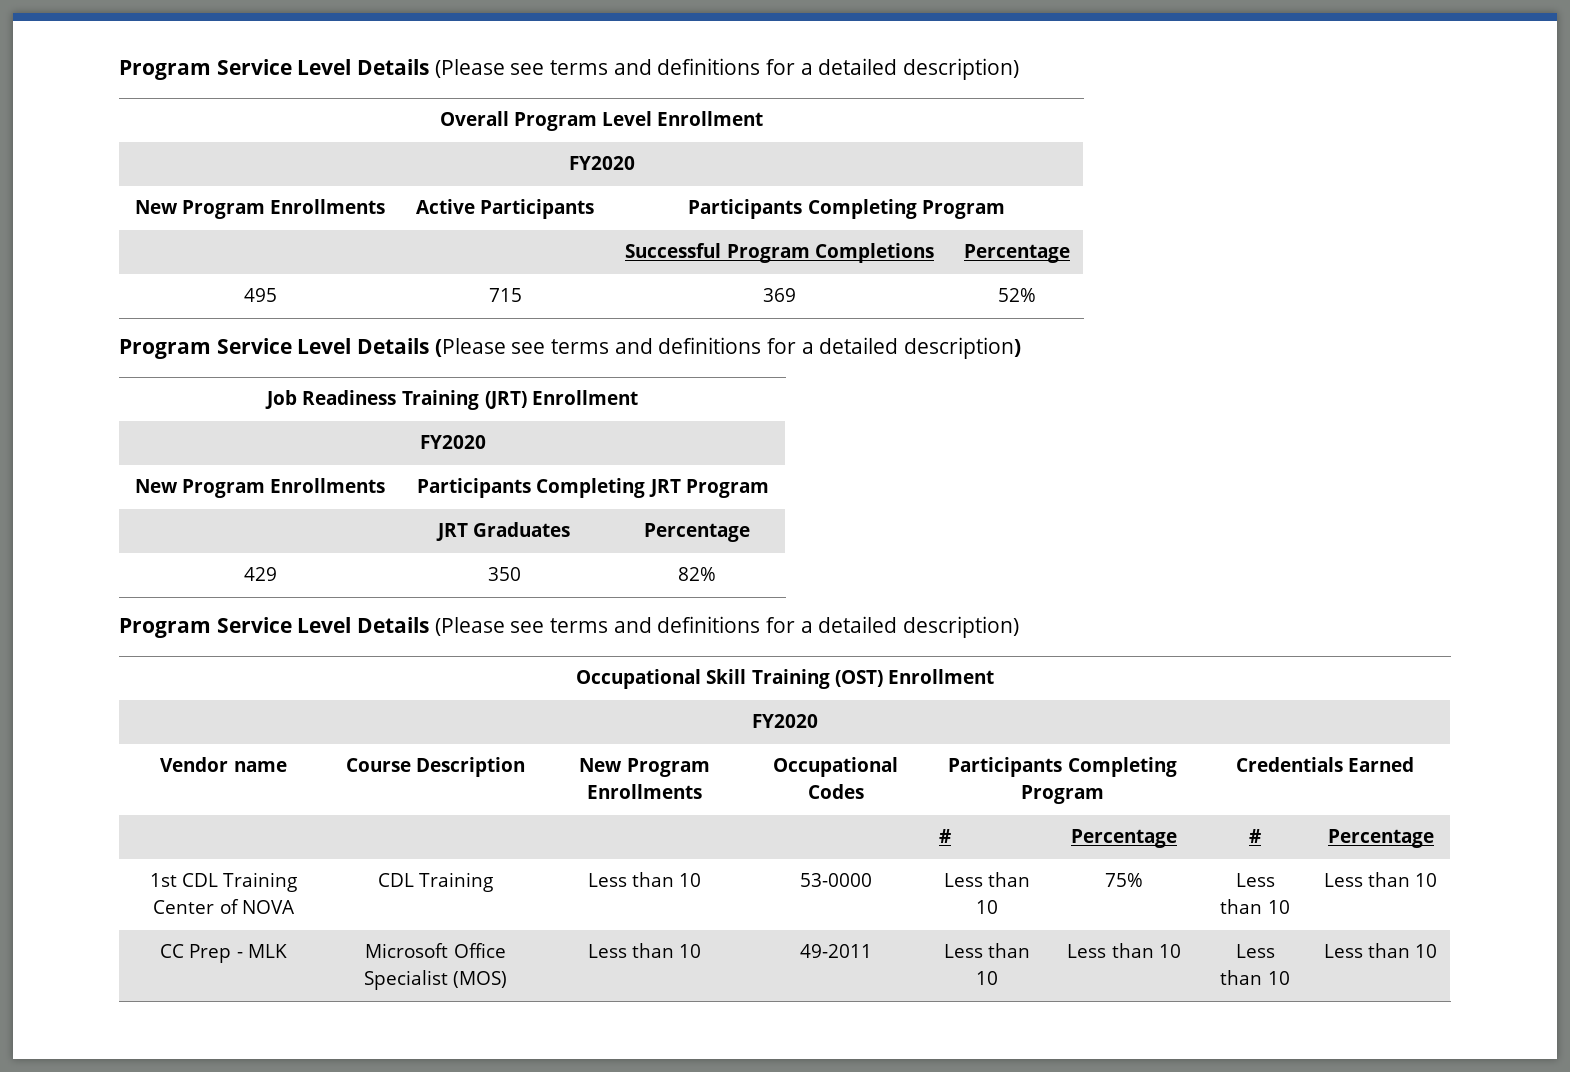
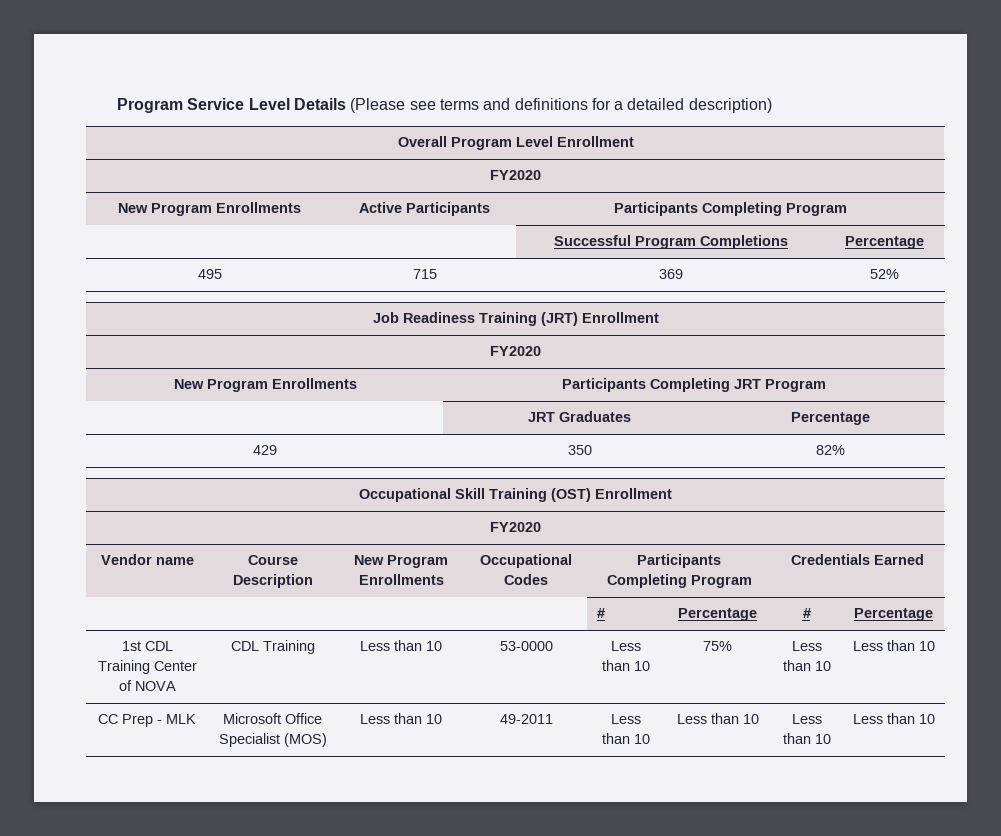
  495 | 715 | 369 | 52%
- Program Service Level Details (Please see terms and definitions for a detailed description)
  429 | 350 | 82%
- Program Service Level Details (Please see terms and definitions for a detailed description)

